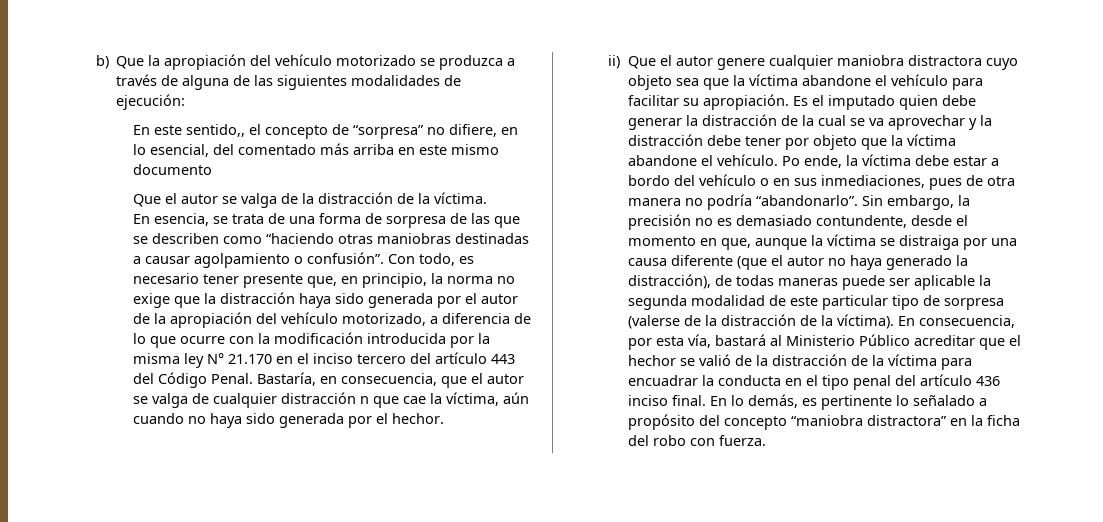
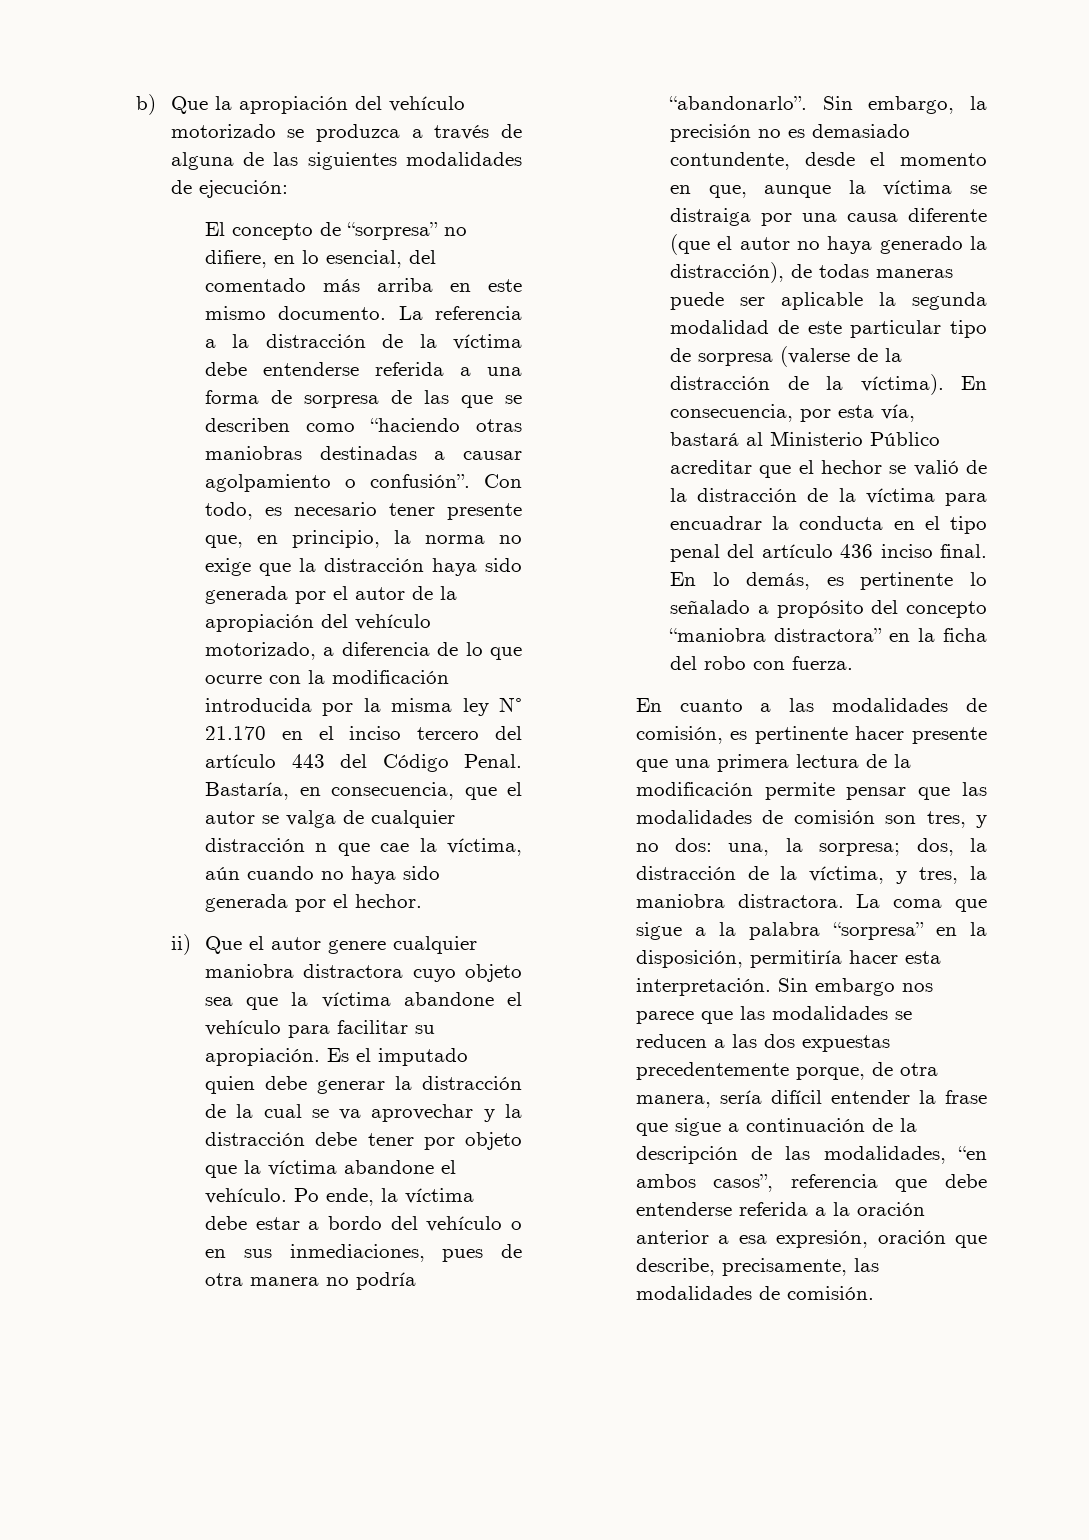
- En este sentido,, el concepto de “sorpresa” no difiere, en lo esencial, del comentado más arriba en este mismo documento
- Que el autor se valga de la distracción de la víctima.
- En esencia, se trata de una forma de sorpresa de las que se describen como “haciendo otras maniobras destinadas a causar agolpamiento o confusión”.
+ El concepto de “sorpresa” no difiere, en lo esencial, del comentado más arriba en este mismo documento. La referencia a la distracción de la víctima debe entenderse referida a una forma de sorpresa de las que se describen como “haciendo otras maniobras destinadas a causar agolpamiento o confusión”.
+ En cuanto a las modalidades de comisión, es pertinente hacer presente que una primera lectura de la modificación permite pensar que las modalidades de comisión son tres, y no dos: una, la sorpresa; dos, la distracción de la víctima, y tres, la maniobra distractora. La coma que sigue a la palabra “sorpresa” en la disposición, permitiría hacer esta interpretación. Sin embargo nos parece que las modalidades se reducen a las dos expuestas precedentemente porque, de otra manera, sería difícil entender la frase que sigue a continuación de la descripción de las modalidades, “en ambos casos”, referencia que debe entenderse referida a la oración anterior a esa expresión, oración que describe, precisamente, las modalidades de comisión.

